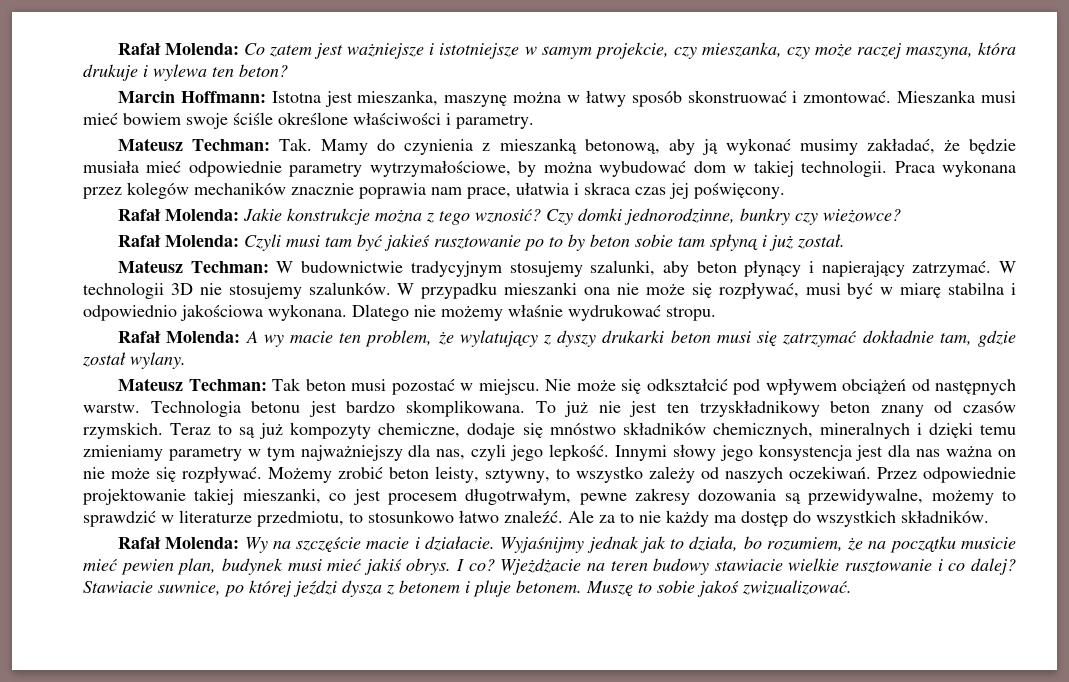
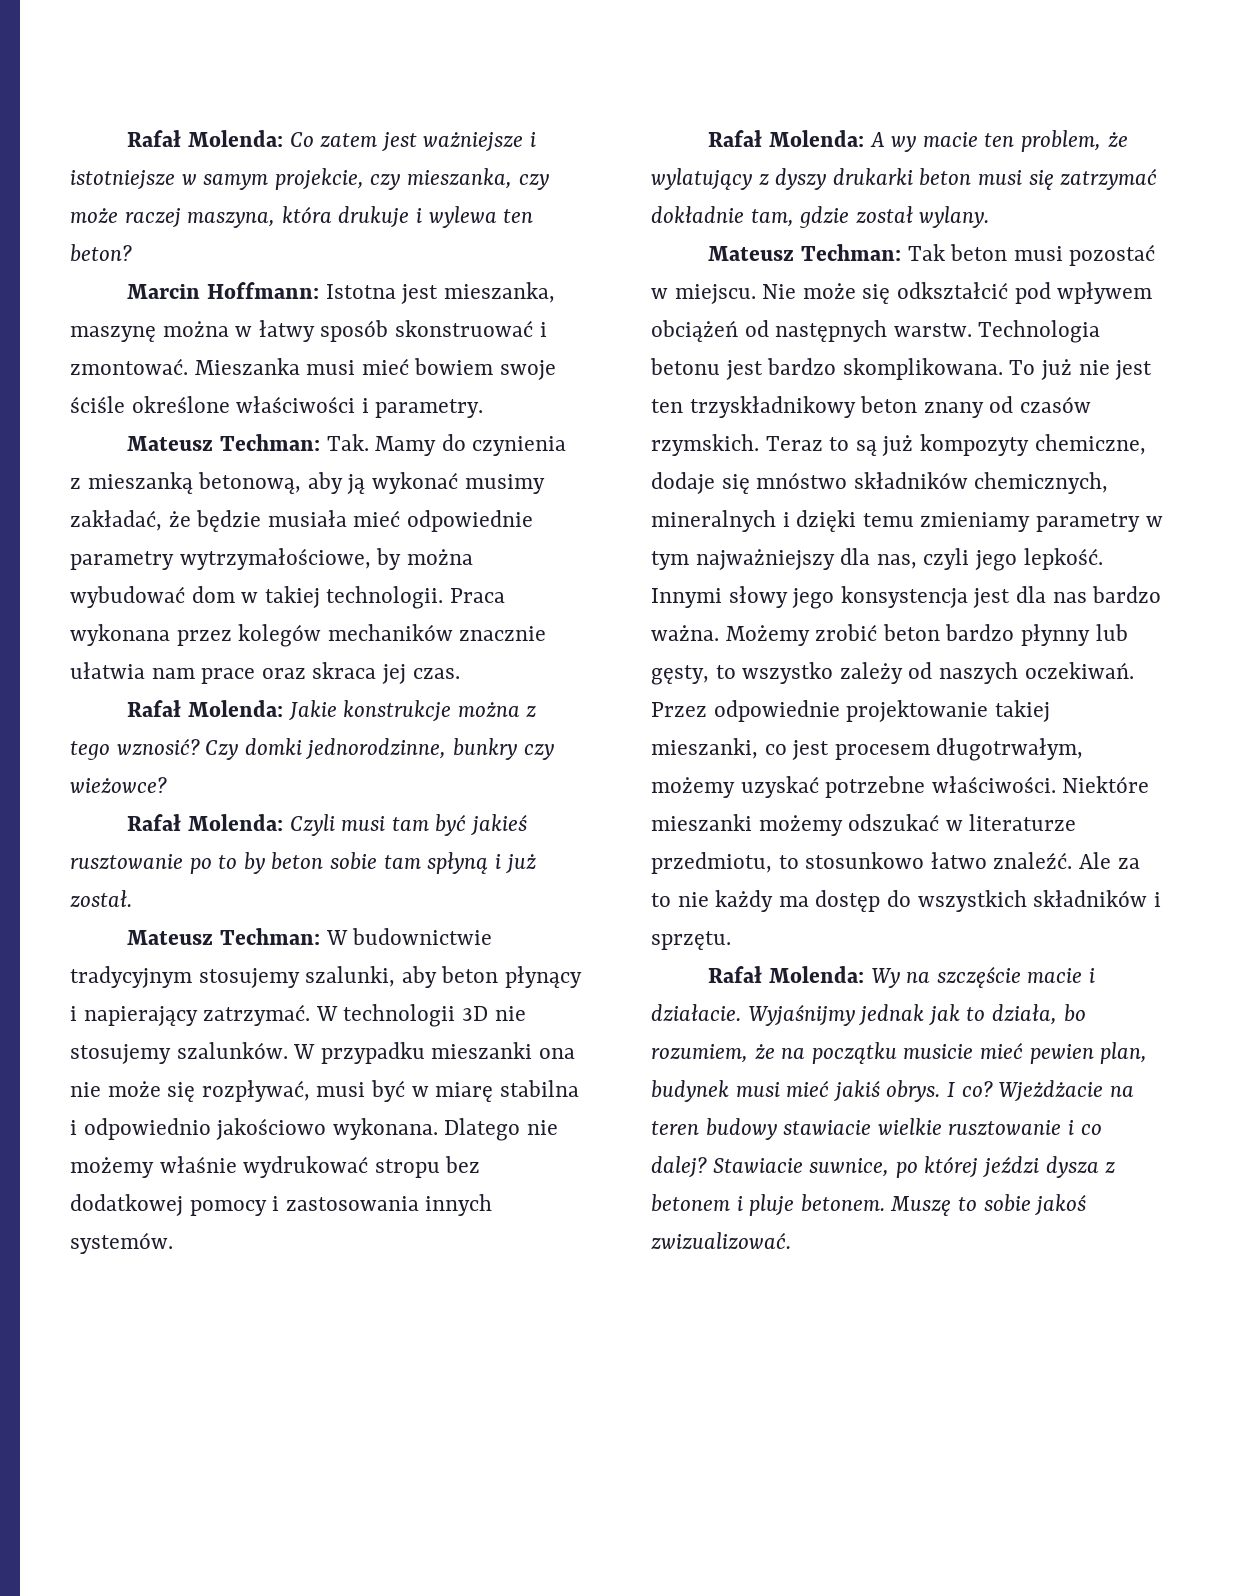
- Praca wykonana przez kolegów mechaników znacznie poprawia nam prace, ułatwia i skraca czas jej poświęcony.
+ Praca wykonana przez kolegów mechaników znacznie ułatwia nam prace oraz skraca jej czas.
- W przypadku mieszanki ona nie może się rozpływać, musi być w miarę stabilna i odpowiednio jakościowa wykonana.
+ W przypadku mieszanki ona nie może się rozpływać, musi być w miarę stabilna i odpowiednio jakościowo wykonana.
- Dlatego nie możemy właśnie wydrukować stropu.
+ Dlatego nie możemy właśnie wydrukować stropu bez dodatkowej pomocy i zastosowania innych systemów.
- Innymi słowy jego konsystencja jest dla nas ważna on nie może się rozpływać. Możemy zrobić beton leisty, sztywny, to wszystko zależy od naszych oczekiwań.
+ Innymi słowy jego konsystencja jest dla nas bardzo ważna. Możemy zrobić beton bardzo płynny lub gęsty, to wszystko zależy od naszych oczekiwań.
- Przez odpowiednie projektowanie takiej mieszanki, co jest procesem długotrwałym, pewne zakresy dozowania są przewidywalne, możemy to sprawdzić w literaturze przedmiotu, to stosunkowo łatwo znaleźć.
+ Przez odpowiednie projektowanie takiej mieszanki, co jest procesem długotrwałym, możemy uzyskać potrzebne właściwości. Niektóre mieszanki możemy odszukać w literaturze przedmiotu, to stosunkowo łatwo znaleźć.
- Ale za to nie każdy ma dostęp do wszystkich składników.
+ Ale za to nie każdy ma dostęp do wszystkich składników i sprzętu.

